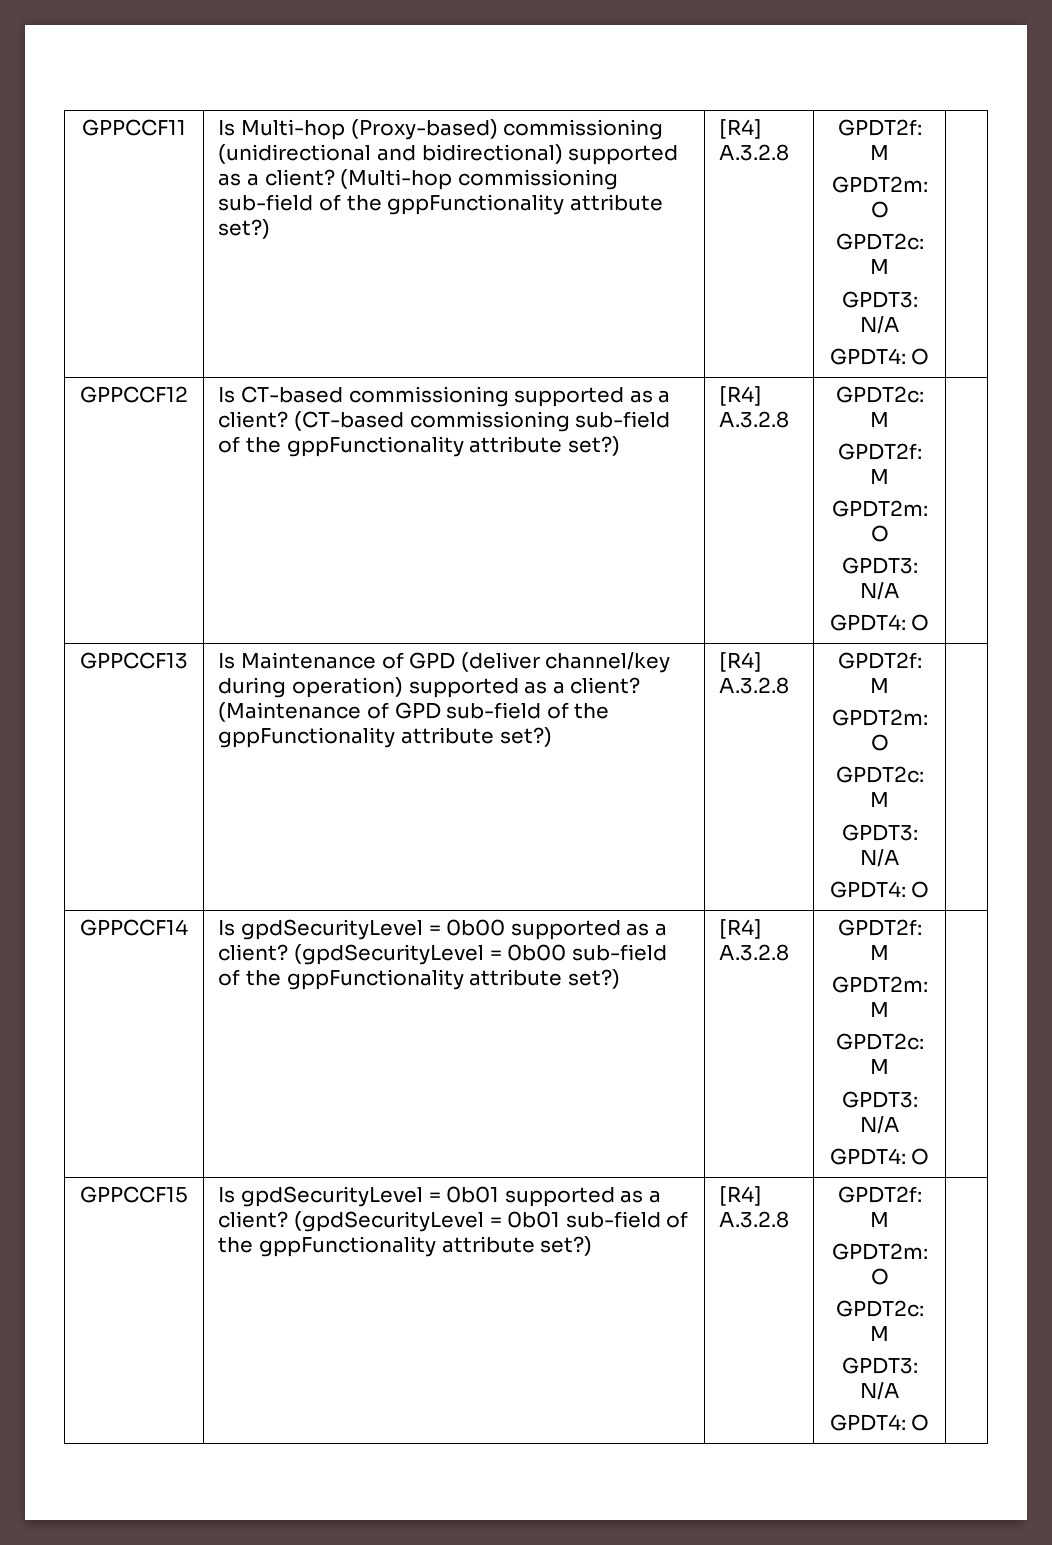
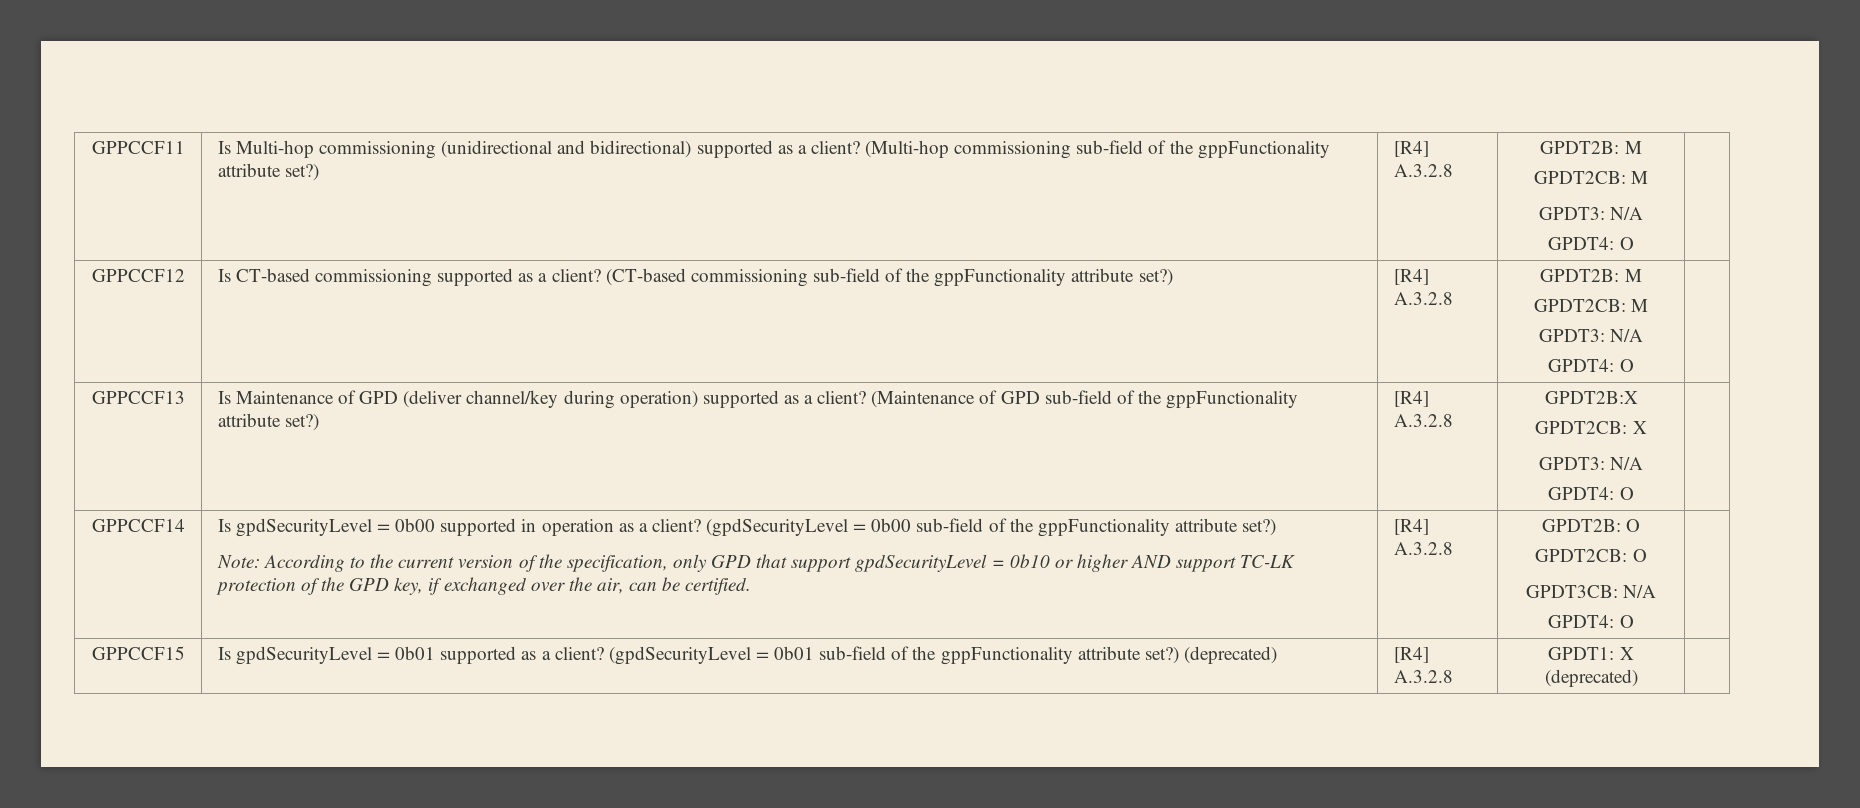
- GPPCCF11 | Is Multi-hop (Proxy-based) commissioning (unidirectional and bidirectional) supported as a client? (Multi-hop commissioning sub-field of the gppFunctionality attribute set?) | [R4] A.3.2.8 | GPDT2f: M
- GPDT2m: O
- GPDT2c: M
+ GPPCCF11 | Is Multi-hop commissioning (unidirectional and bidirectional) supported as a client? (Multi-hop commissioning sub-field of the gppFunctionality attribute set?) | [R4] A.3.2.8 | GPDT2B: M
+ GPDT2CB: M
- GPPCCF12 | Is CT-based commissioning supported as a client? (CT-based commissioning sub-field of the gppFunctionality attribute set?) | [R4] A.3.2.8 | GPDT2c: M
- GPDT2f: M
- GPDT2m: O
+ GPPCCF12 | Is CT-based commissioning supported as a client? (CT-based commissioning sub-field of the gppFunctionality attribute set?) | [R4] A.3.2.8 | GPDT2B: M
+ GPDT2CB: M
- GPPCCF13 | Is Maintenance of GPD (deliver channel/key during operation) supported as a client? (Maintenance of GPD sub-field of the gppFunctionality attribute set?) | [R4] A.3.2.8 | GPDT2f: M
- GPDT2m: O
- GPDT2c: M
+ GPPCCF13 | Is Maintenance of GPD (deliver channel/key during operation) supported as a client? (Maintenance of GPD sub-field of the gppFunctionality attribute set?) | [R4] A.3.2.8 | GPDT2B:X
+ GPDT2CB: X
- Is gpdSecurityLevel = 0b00 supported as a client?
+ Is gpdSecurityLevel = 0b00 supported in operation as a client?
- (gpdSecurityLevel = 0b00 sub-field of the gppFunctionality attribute set?) | [R4] A.3.2.8 | GPDT2f: M
- GPDT2m: M
- GPDT2c: M
- GPDT3: N/A
+ (gpdSecurityLevel = 0b00 sub-field of the gppFunctionality attribute set?)
+ Note: According to the current version of the specification, only GPD that support gpdSecurityLevel = 0b10 or higher AND support TC-LK protection of the GPD key, if exchanged over the air, can be certified. | [R4] A.3.2.8 | GPDT2B: O
+ GPDT2CB: O
+ GPDT3CB: N/A
- GPPCCF15 | Is gpdSecurityLevel = 0b01 supported as a client? (gpdSecurityLevel = 0b01 sub-field of the gppFunctionality attribute set?) | [R4] A.3.2.8 | GPDT2f: M
- GPDT2m: O
- GPDT2c: M
- GPDT3: N/A
- GPDT4: O |
+ GPPCCF15 | Is gpdSecurityLevel = 0b01 supported as a client? (gpdSecurityLevel = 0b01 sub-field of the gppFunctionality attribute set?) (deprecated) | [R4] A.3.2.8 | GPDT1: X (deprecated) |

